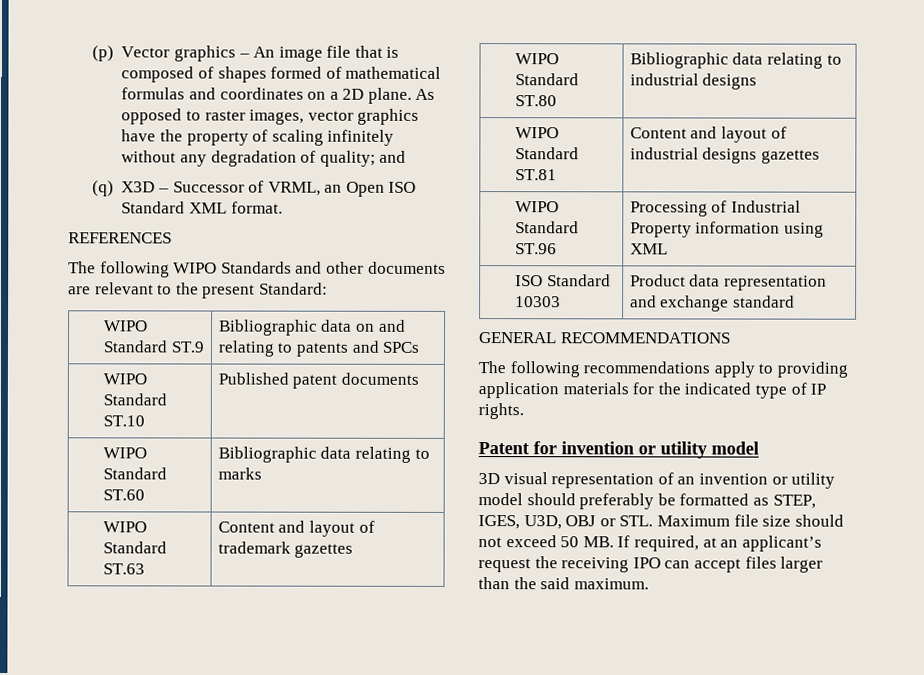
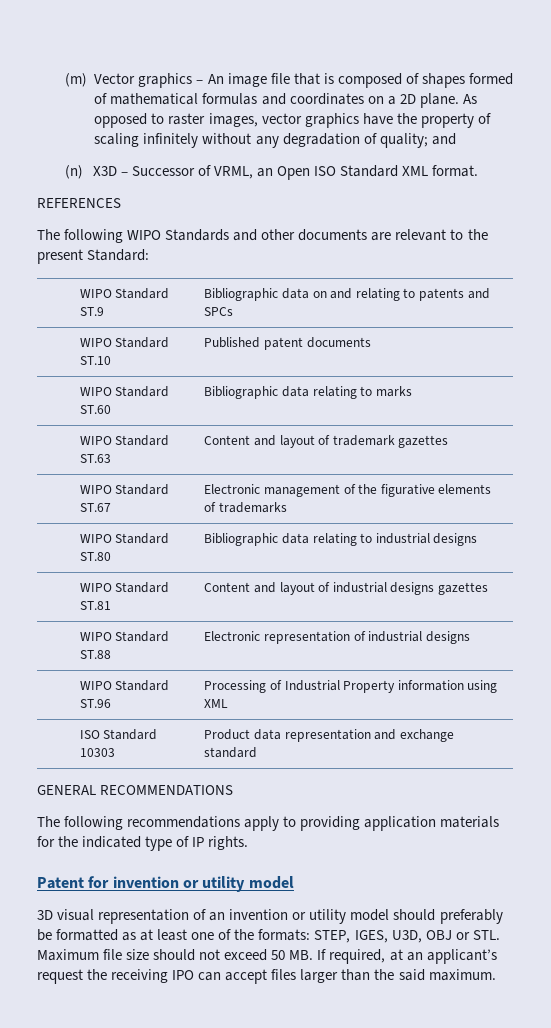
- (p) Vector graphics – An image file that is composed of shapes formed of mathematical formulas and coordinates on a 2D plane.
+ (m) Vector graphics – An image file that is composed of shapes formed of mathematical formulas and coordinates on a 2D plane.
- (q) X3D – Successor of VRML, an Open ISO Standard XML format.
+ (n) X3D – Successor of VRML, an Open ISO Standard XML format.
+ WIPO Standard ST.67 | Electronic management of the figurative elements of trademarks
+ WIPO Standard ST.88 | Electronic representation of industrial designs
- 3D visual representation of an invention or utility model should preferably be formatted as STEP, IGES, U3D, OBJ or STL. Maximum file size should not exceed 50 MB. If required, at an applicant’s request the receiving IPO can accept files larger than the said maximum.
+ 3D visual representation of an invention or utility model should preferably be formatted as at least one of the formats: STEP, IGES, U3D, OBJ or STL. Maximum file size should not exceed 50 MB. If required, at an applicant’s request the receiving IPO can accept files larger than the said maximum.

